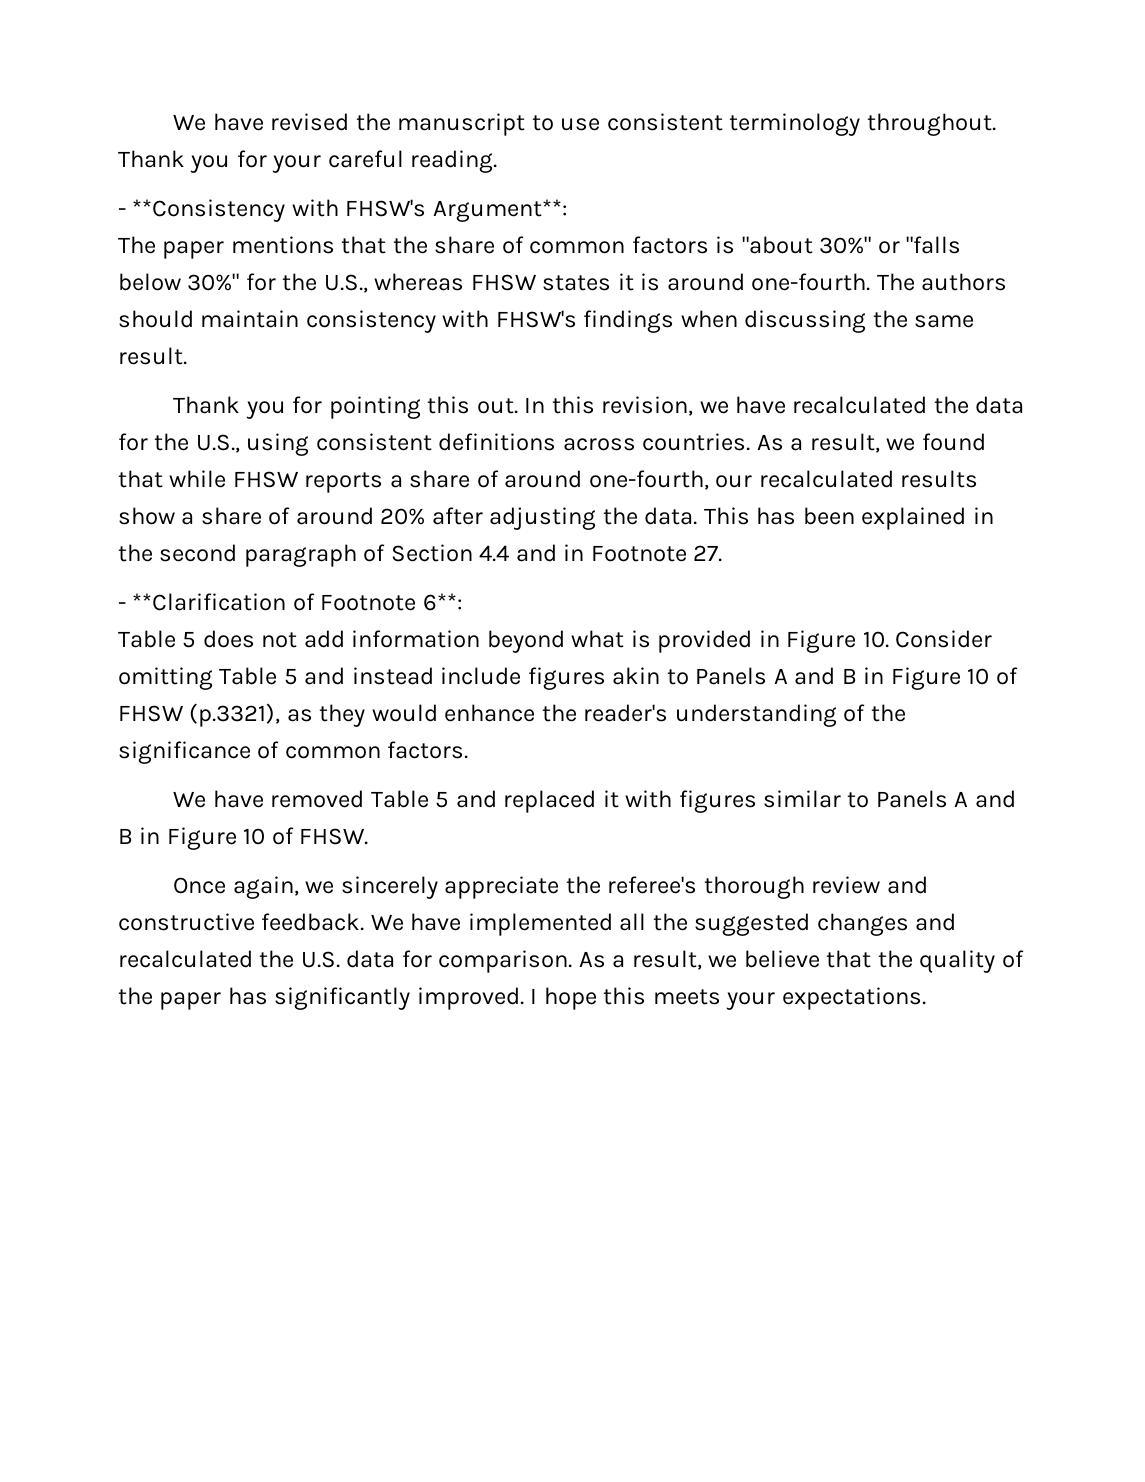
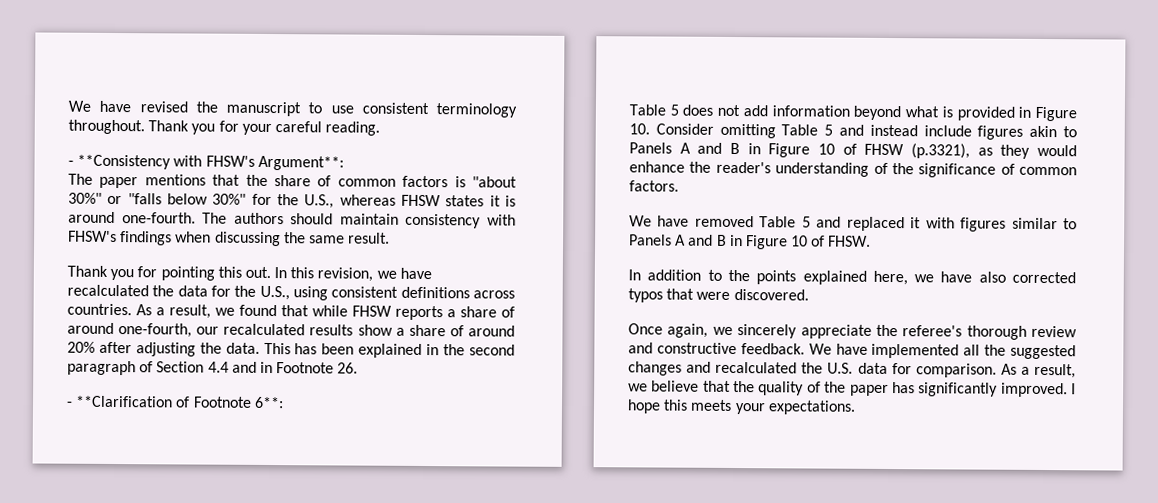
- This has been explained in the second paragraph of Section 4.4 and in Footnote 27.
+ This has been explained in the second paragraph of Section 4.4 and in Footnote 26.
+ In addition to the points explained here, we have also corrected typos that were discovered.

